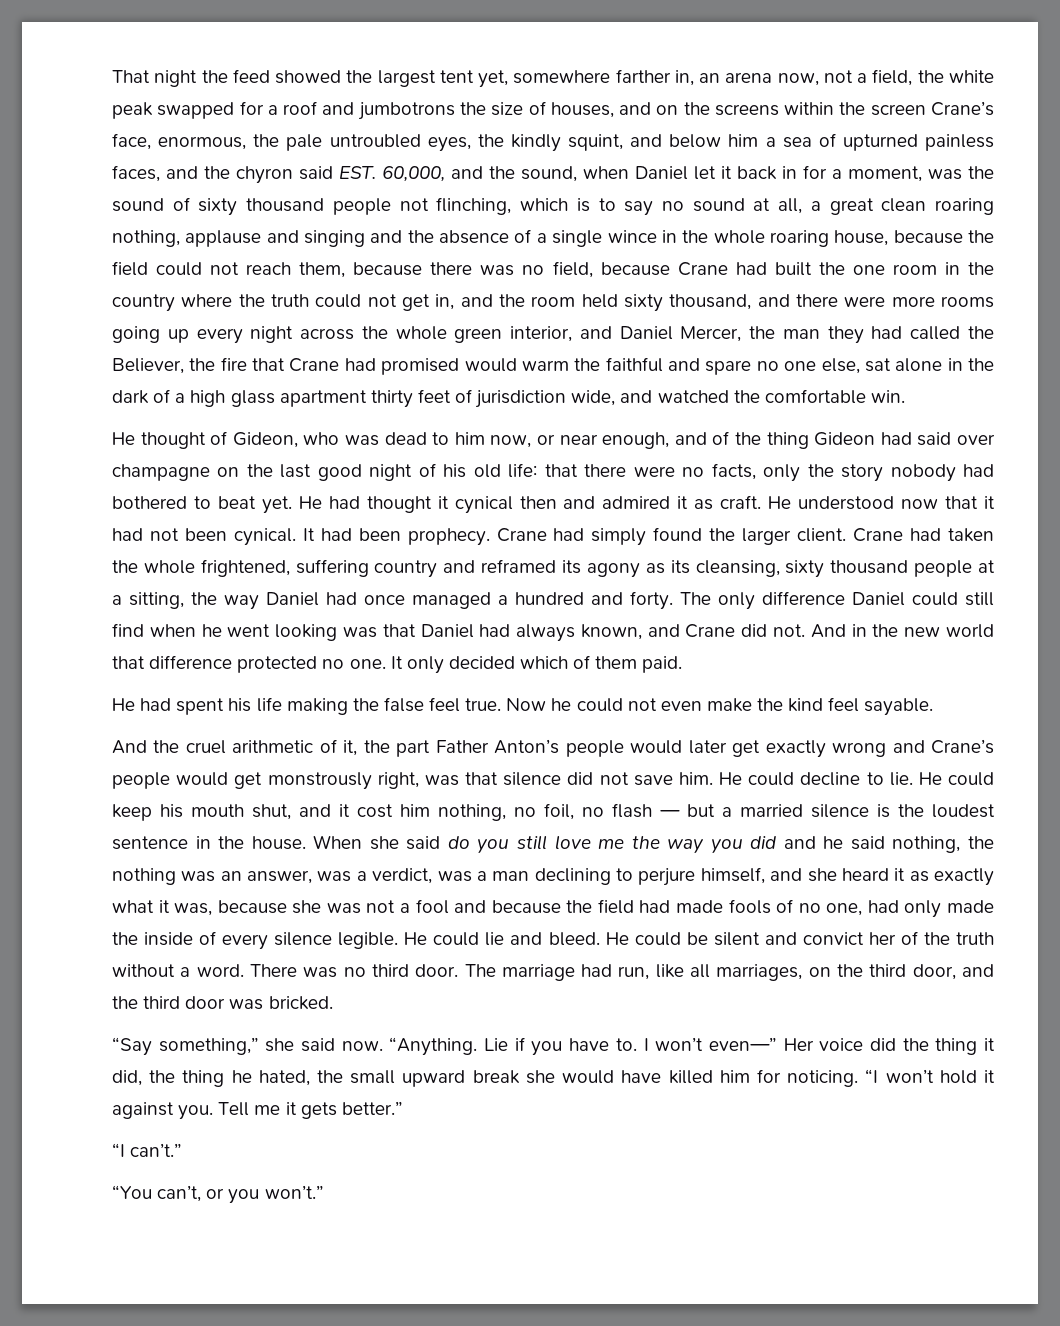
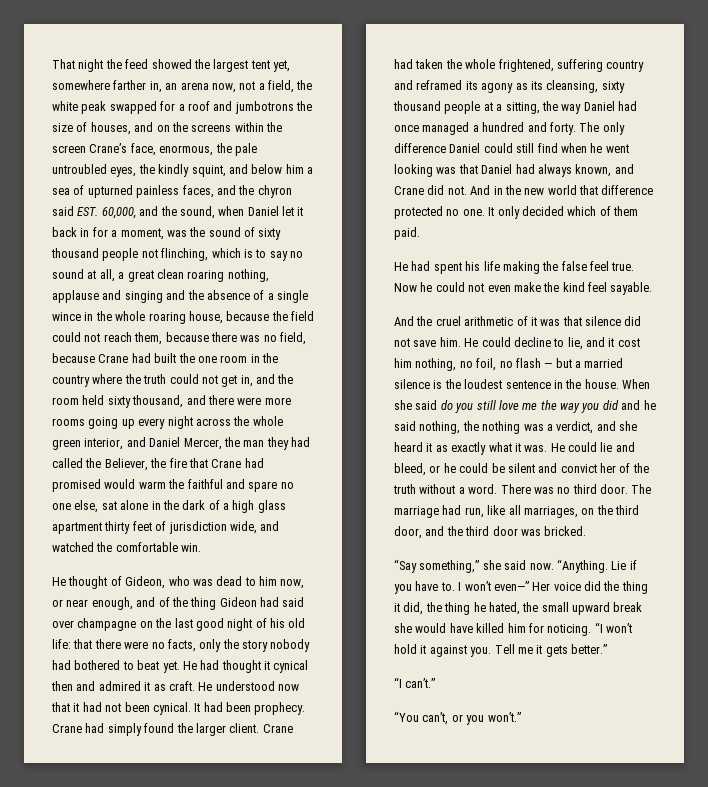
- And the cruel arithmetic of it, the part Father Anton’s people would later get exactly wrong and Crane’s people would get monstrously right, was that silence did not save him.
+ And the cruel arithmetic of it was that silence did not save him.
- He could decline to lie. He could keep his mouth shut, and it cost him nothing, no foil, no flash — but a married silence is the loudest sentence in the house.
+ He could decline to lie, and it cost him nothing, no foil, no flash — but a married silence is the loudest sentence in the house.
- When she said do you still love me the way you did and he said nothing, the nothing was an answer, was a verdict, was a man declining to perjure himself, and she heard it as exactly what it was, because she was not a fool and because the field had made fools of no one, had only made the inside of every silence legible.
+ When she said do you still love me the way you did and he said nothing, the nothing was a verdict, and she heard it as exactly what it was.
- He could lie and bleed. He could be silent and convict her of the truth without a word.
+ He could lie and bleed, or he could be silent and convict her of the truth without a word.

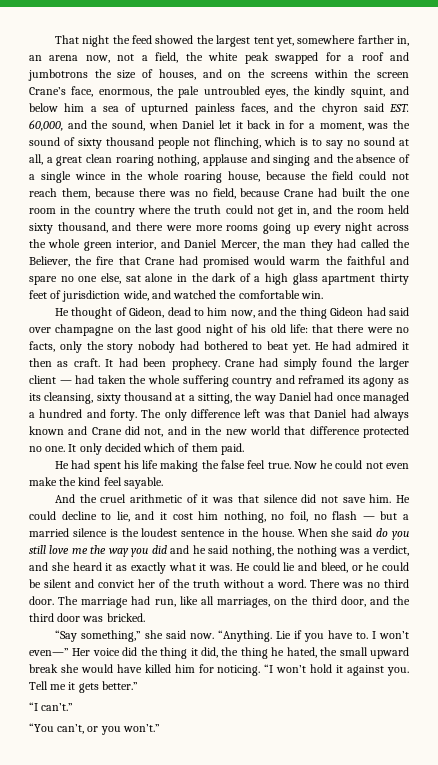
- He thought of Gideon, who was dead to him now, or near enough, and of the thing Gideon had said over champagne on the last good night of his old life: that there were no facts, only the story nobody had bothered to beat yet.
+ He thought of Gideon, dead to him now, and the thing Gideon had said over champagne on the last good night of his old life: that there were no facts, only the story nobody had bothered to beat yet.
- He had thought it cynical then and admired it as craft.
+ He had admired it then as craft.
- He understood now that it had not been cynical.
- Crane had simply found the larger client. Crane had taken the whole frightened, suffering country and reframed its agony as its cleansing, sixty thousand people at a sitting, the way Daniel had once managed a hundred and forty.
+ Crane had simply found the larger client — had taken the whole suffering country and reframed its agony as its cleansing, sixty thousand at a sitting, the way Daniel had once managed a hundred and forty.
- The only difference Daniel could still find when he went looking was that Daniel had always known, and Crane did not. And in the new world that difference protected no one.
+ The only difference left was that Daniel had always known and Crane did not, and in the new world that difference protected no one.

